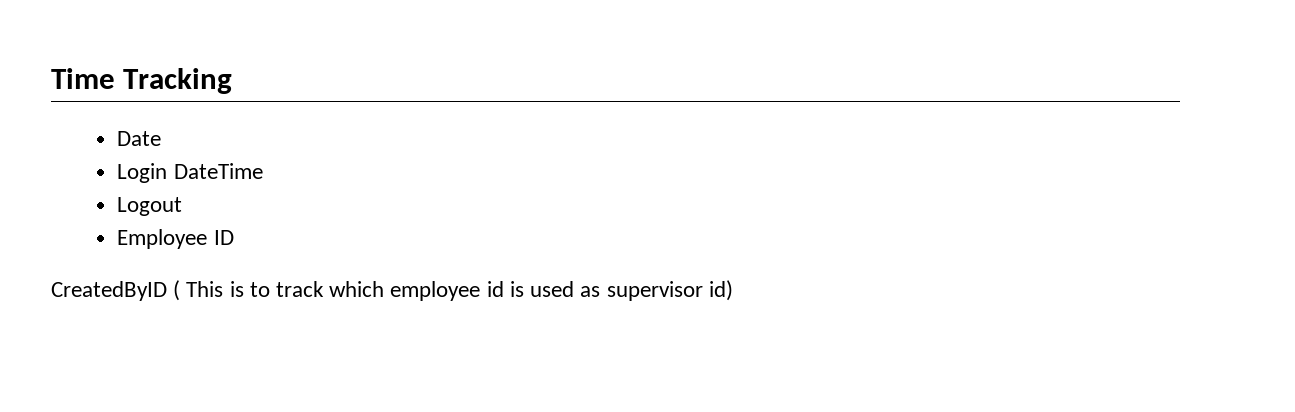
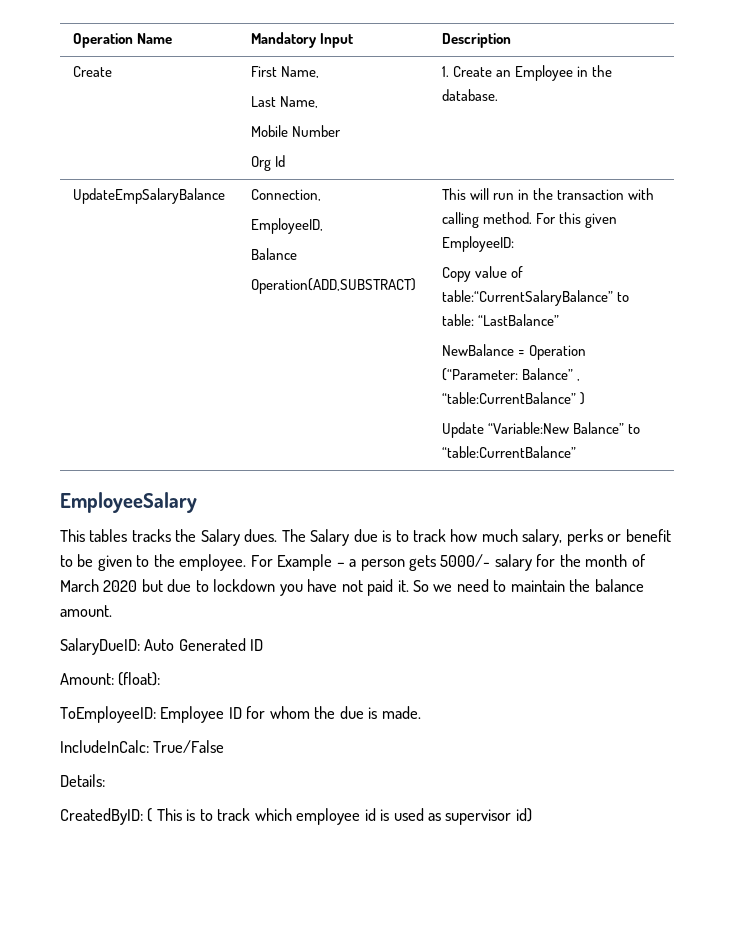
- Time Tracking
- Date
- Login DateTime
- Logout
- Employee ID
- CreatedByID ( This is to track which employee id is used as supervisor id)
+ Operation Name | Mandatory Input | Description
+ Create | First Name,
+ Last Name,
+ Mobile Number
+ Org Id | 1. Create an Employee in the database.
+ UpdateEmpSalaryBalance | Connection,
+ EmployeeID,
+ Balance
+ Operation(ADD,SUBSTRACT) | This will run in the transaction with calling method. For this given EmployeeID:
+ Copy value of table:“CurrentSalaryBalance” to table: “LastBalance”
+ NewBalance = Operation (“Parameter: Balance” , “table:CurrentBalance” )
+ Update “Variable:New Balance” to “table:CurrentBalance”
+ EmployeeSalary
+ This tables tracks the Salary dues. The Salary due is to track how much salary, perks or benefit to be given to the employee. For Example – a person gets 5000/- salary for the month of March 2020 but due to lockdown you have not paid it. So we need to maintain the balance amount.
+ SalaryDueID: Auto Generated ID
+ Amount: (float):
+ ToEmployeeID: Employee ID for whom the due is made.
+ IncludeInCalc: True/False
+ Details:
+ CreatedByID: ( This is to track which employee id is used as supervisor id)

